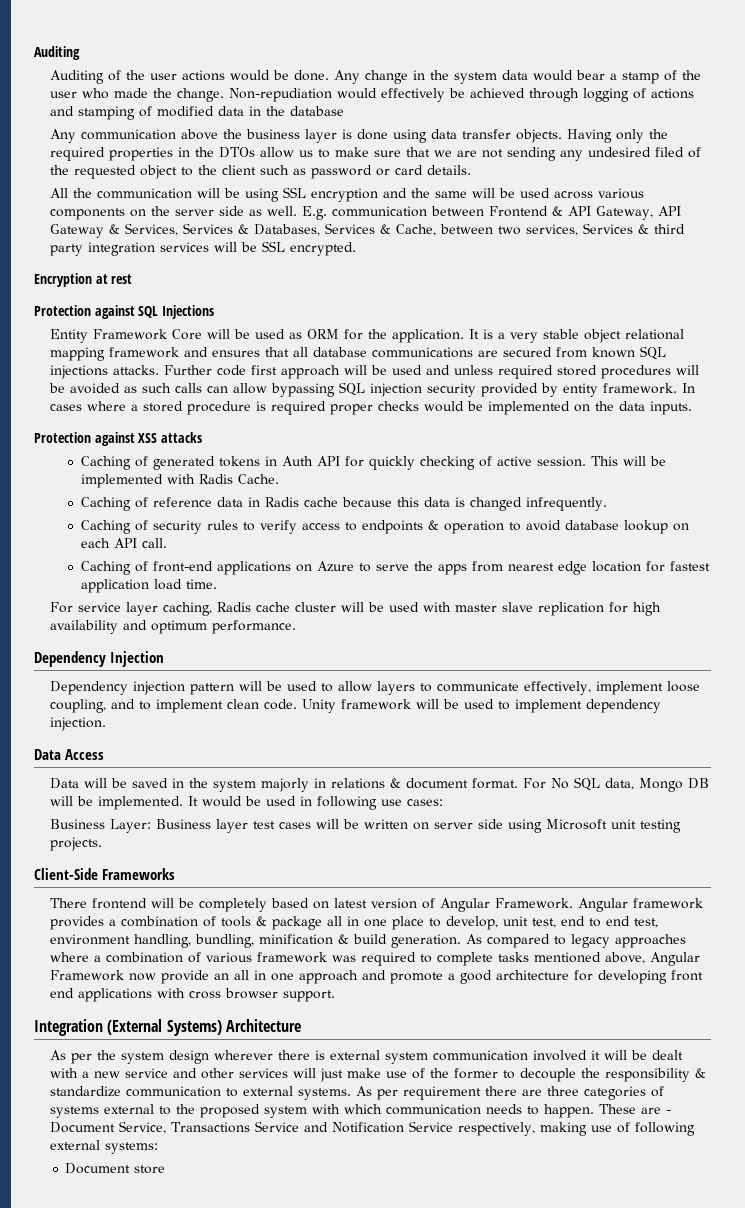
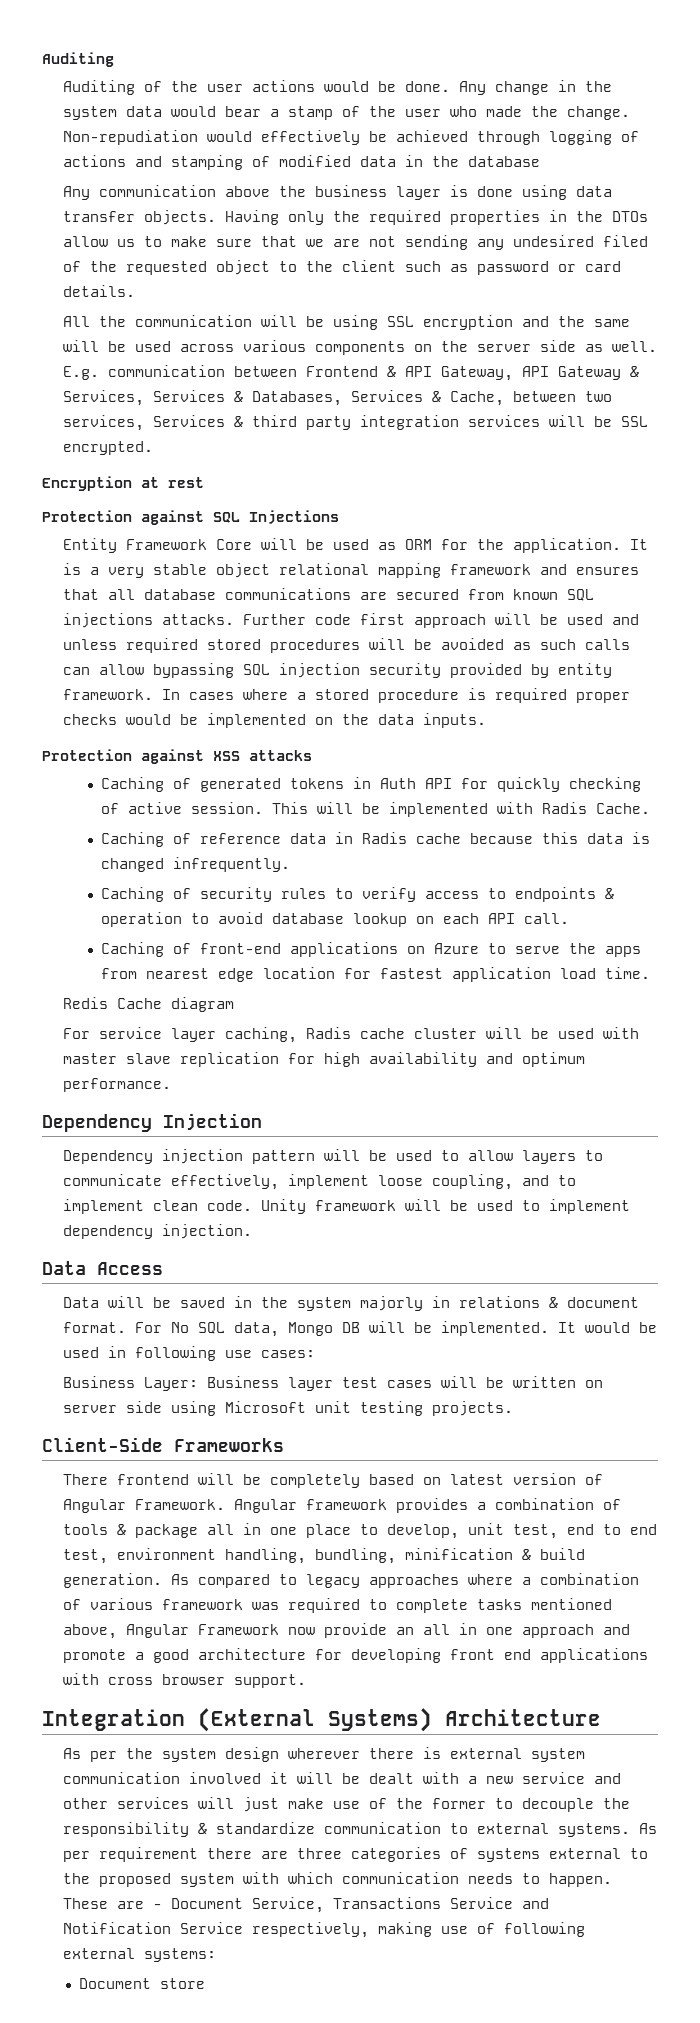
+ Redis Cache diagram

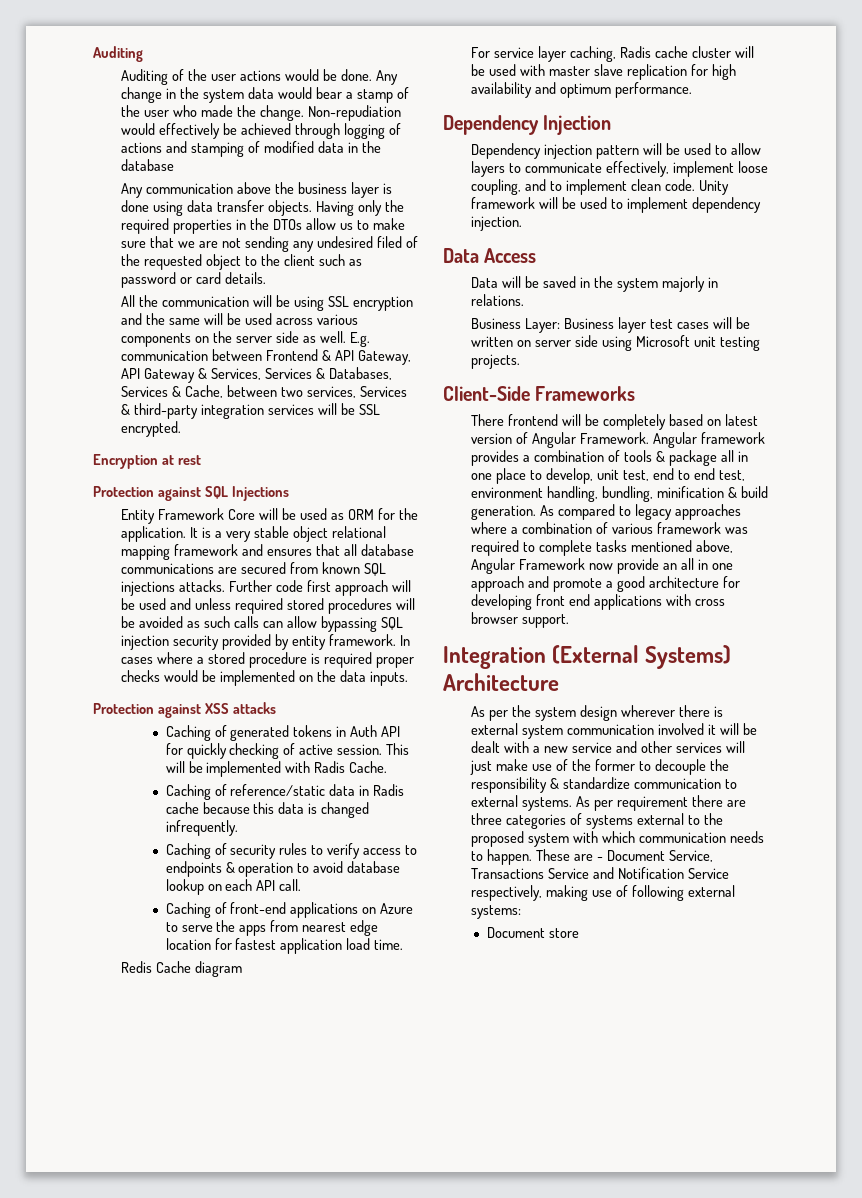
- E.g. communication between Frontend & API Gateway, API Gateway & Services, Services & Databases, Services & Cache, between two services, Services & third party integration services will be SSL encrypted.
+ E.g. communication between Frontend & API Gateway, API Gateway & Services, Services & Databases, Services & Cache, between two services, Services & third-party integration services will be SSL encrypted.
- Caching of reference data in Radis cache because this data is changed infrequently.
+ Caching of reference/static data in Radis cache because this data is changed infrequently.
- Data will be saved in the system majorly in relations & document format. For No SQL data, Mongo DB will be implemented. It would be used in following use cases:
+ Data will be saved in the system majorly in relations.

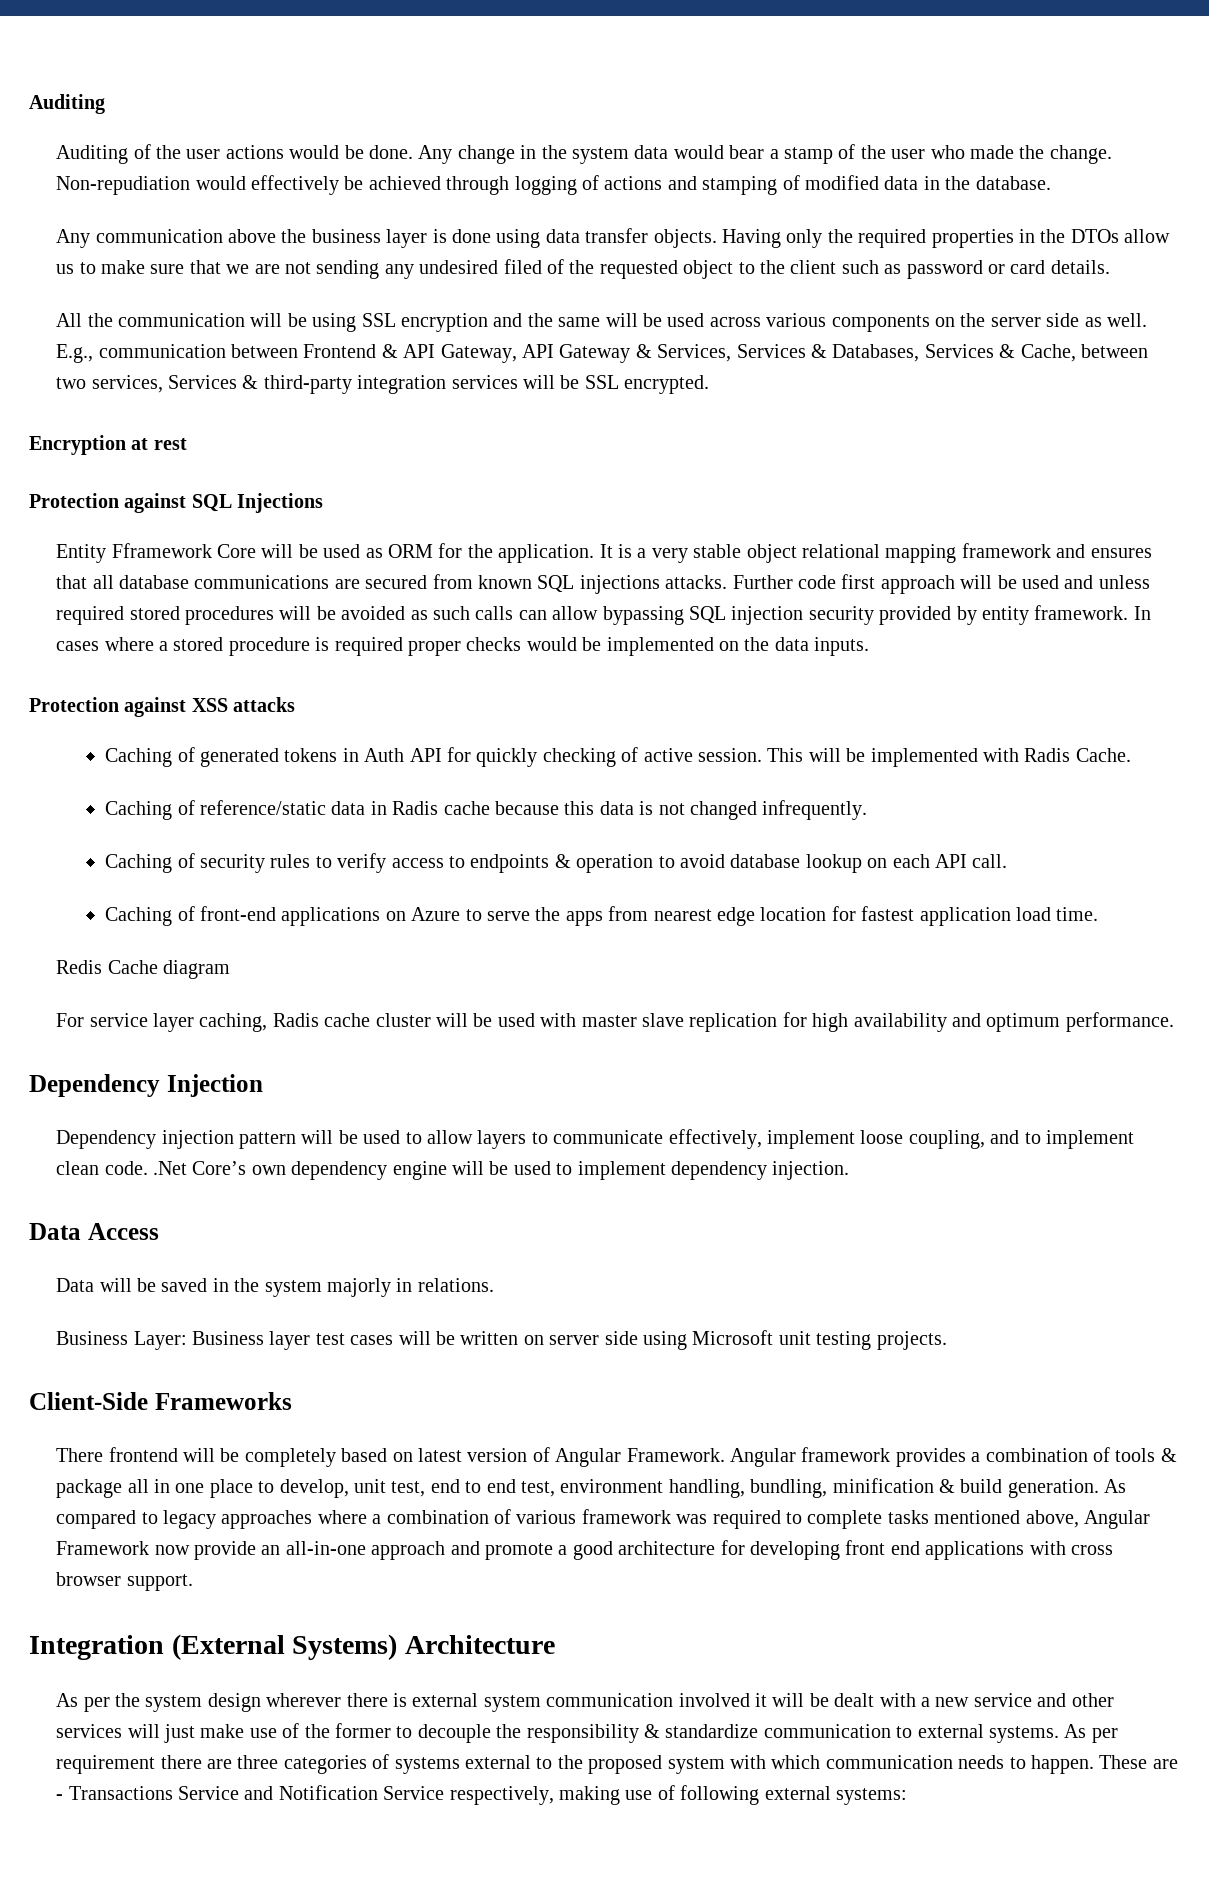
- Non-repudiation would effectively be achieved through logging of actions and stamping of modified data in the database
+ Non-repudiation would effectively be achieved through logging of actions and stamping of modified data in the database.
- E.g. communication between Frontend & API Gateway, API Gateway & Services, Services & Databases, Services & Cache, between two services, Services & third-party integration services will be SSL encrypted.
+ E.g., communication between Frontend & API Gateway, API Gateway & Services, Services & Databases, Services & Cache, between two services, Services & third-party integration services will be SSL encrypted.
- Entity Framework Core will be used as ORM for the application.
+ Entity Fframework Core will be used as ORM for the application.
- Caching of reference/static data in Radis cache because this data is changed infrequently.
+ Caching of reference/static data in Radis cache because this data is not changed infrequently.
- Dependency injection pattern will be used to allow layers to communicate effectively, implement loose coupling, and to implement clean code. Unity framework will be used to implement dependency injection.
+ Dependency injection pattern will be used to allow layers to communicate effectively, implement loose coupling, and to implement clean code. .Net Core’s own dependency engine will be used to implement dependency injection.
- As compared to legacy approaches where a combination of various framework was required to complete tasks mentioned above, Angular Framework now provide an all in one approach and promote a good architecture for developing front end applications with cross browser support.
+ As compared to legacy approaches where a combination of various framework was required to complete tasks mentioned above, Angular Framework now provide an all-in-one approach and promote a good architecture for developing front end applications with cross browser support.
- These are - Document Service, Transactions Service and Notification Service respectively, making use of following external systems:
+ These are - Transactions Service and Notification Service respectively, making use of following external systems:
- Document store

